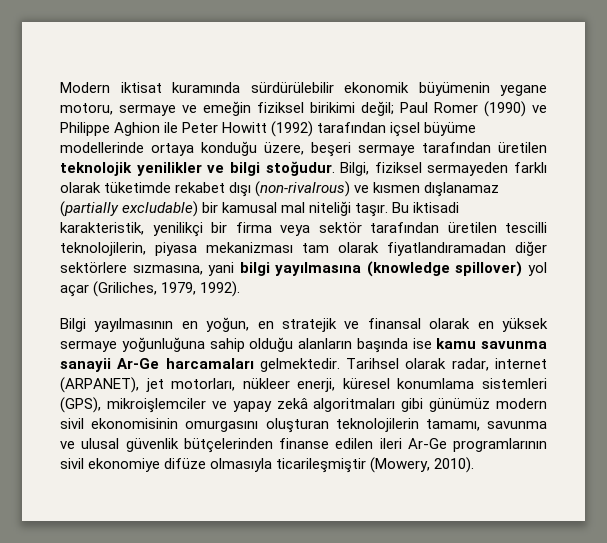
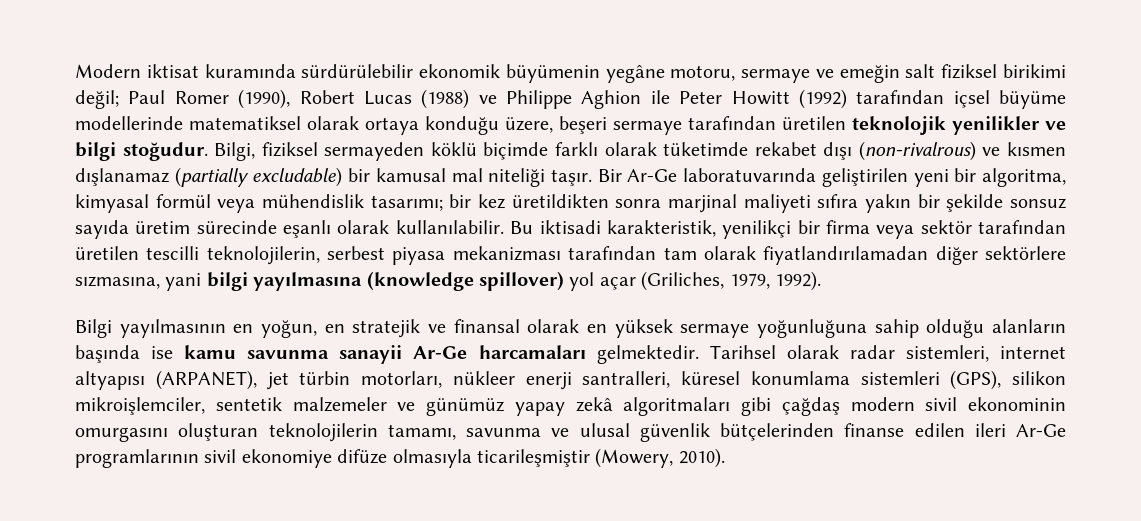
- Modern iktisat kuramında sürdürülebilir ekonomik büyümenin yegane motoru, sermaye ve emeğin fiziksel birikimi değil; Paul Romer (1990) ve Philippe Aghion ile Peter Howitt (1992) tarafından içsel büyüme modellerinde ortaya konduğu üzere, beşeri sermaye tarafından üretilen teknolojik yenilikler ve bilgi stoğudur.
+ Modern iktisat kuramında sürdürülebilir ekonomik büyümenin yegâne motoru, sermaye ve emeğin salt fiziksel birikimi değil; Paul Romer (1990), Robert Lucas (1988) ve Philippe Aghion ile Peter Howitt (1992) tarafından içsel büyüme modellerinde matematiksel olarak ortaya konduğu üzere, beşeri sermaye tarafından üretilen teknolojik yenilikler ve bilgi stoğudur.
- Bilgi, fiziksel sermayeden farklı olarak tüketimde rekabet dışı (non-rivalrous) ve kısmen dışlanamaz (partially excludable) bir kamusal mal niteliği taşır.
+ Bilgi, fiziksel sermayeden köklü biçimde farklı olarak tüketimde rekabet dışı (non-rivalrous) ve kısmen dışlanamaz (partially excludable) bir kamusal mal niteliği taşır.
+ Bir Ar-Ge laboratuvarında geliştirilen yeni bir algoritma, kimyasal formül veya mühendislik tasarımı; bir kez üretildikten sonra marjinal maliyeti sıfıra yakın bir şekilde sonsuz sayıda üretim sürecinde eşanlı olarak kullanılabilir.
- Bu iktisadi karakteristik, yenilikçi bir firma veya sektör tarafından üretilen tescilli teknolojilerin, piyasa mekanizması tam olarak fiyatlandıramadan diğer sektörlere sızmasına, yani bilgi yayılmasına (knowledge spillover) yol açar (Griliches, 1979, 1992).
+ Bu iktisadi karakteristik, yenilikçi bir firma veya sektör tarafından üretilen tescilli teknolojilerin, serbest piyasa mekanizması tarafından tam olarak fiyatlandırılamadan diğer sektörlere sızmasına, yani bilgi yayılmasına (knowledge spillover) yol açar (Griliches, 1979, 1992).
- Tarihsel olarak radar, internet (ARPANET), jet motorları, nükleer enerji, küresel konumlama sistemleri (GPS), mikroişlemciler ve yapay zekâ algoritmaları gibi günümüz modern sivil ekonomisinin omurgasını oluşturan teknolojilerin tamamı, savunma ve ulusal güvenlik bütçelerinden finanse edilen ileri Ar-Ge programlarının sivil ekonomiye difüze olmasıyla ticarileşmiştir (Mowery, 2010).
+ Tarihsel olarak radar sistemleri, internet altyapısı (ARPANET), jet türbin motorları, nükleer enerji santralleri, küresel konumlama sistemleri (GPS), silikon mikroişlemciler, sentetik malzemeler ve günümüz yapay zekâ algoritmaları gibi çağdaş modern sivil ekonominin omurgasını oluşturan teknolojilerin tamamı, savunma ve ulusal güvenlik bütçelerinden finanse edilen ileri Ar-Ge programlarının sivil ekonomiye difüze olmasıyla ticarileşmiştir (Mowery, 2010).

